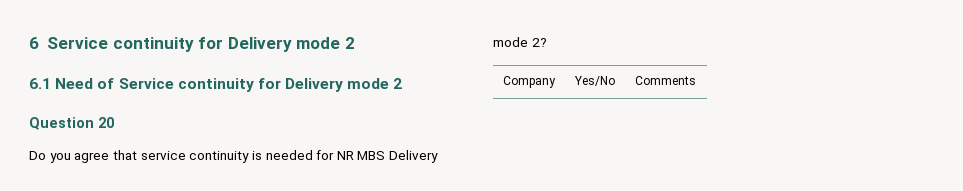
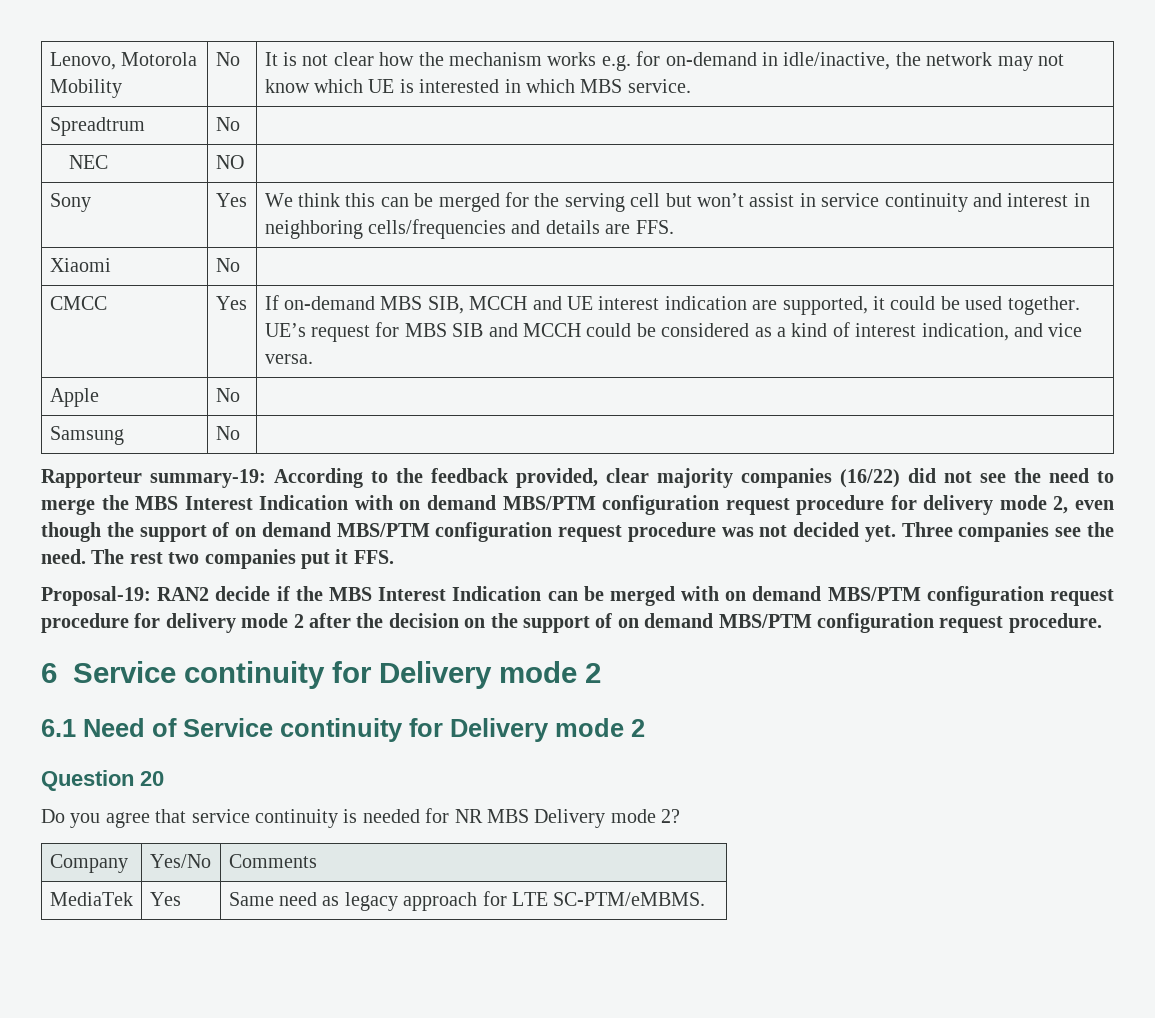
+ Lenovo, Motorola Mobility | No | It is not clear how the mechanism works e.g. for on-demand in idle/inactive, the network may not know which UE is interested in which MBS service.
+ Spreadtrum | No |
+ NEC | NO |
+ Sony | Yes | We think this can be merged for the serving cell but won’t assist in service continuity and interest in neighboring cells/frequencies and details are FFS.
+ Xiaomi | No |
+ CMCC | Yes | If on-demand MBS SIB, MCCH and UE interest indication are supported, it could be used together. UE’s request for MBS SIB and MCCH could be considered as a kind of interest indication, and vice versa.
+ Apple | No |
+ Samsung | No |
+ Rapporteur summary-19: According to the feedback provided, clear majority companies (16/22) did not see the need to merge the MBS Interest Indication with on demand MBS/PTM configuration request procedure for delivery mode 2, even though the support of on demand MBS/PTM configuration request procedure was not decided yet. Three companies see the need. The rest two companies put it FFS.
+ Proposal-19: RAN2 decide if the MBS Interest Indication can be merged with on demand MBS/PTM configuration request procedure for delivery mode 2 after the decision on the support of on demand MBS/PTM configuration request procedure.
+ MediaTek | Yes | Same need as legacy approach for LTE SC-PTM/eMBMS.

